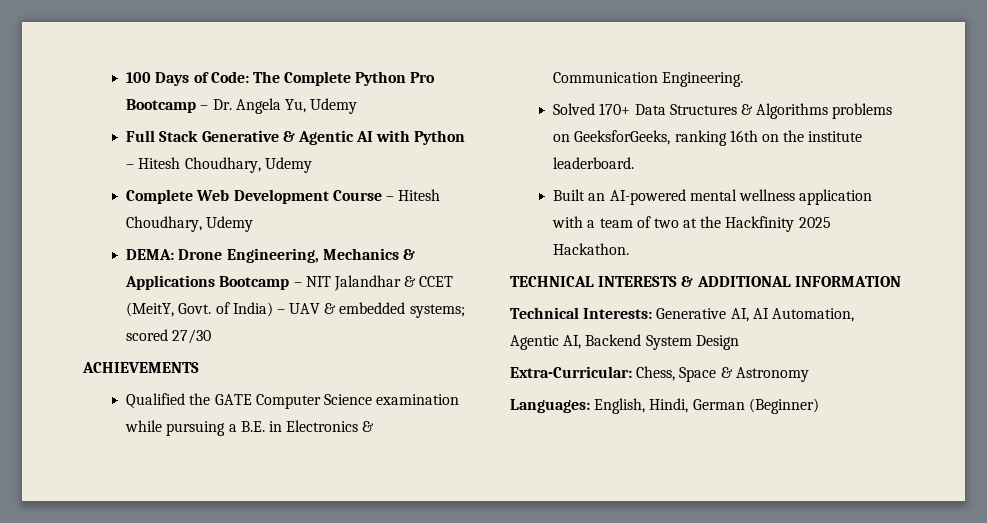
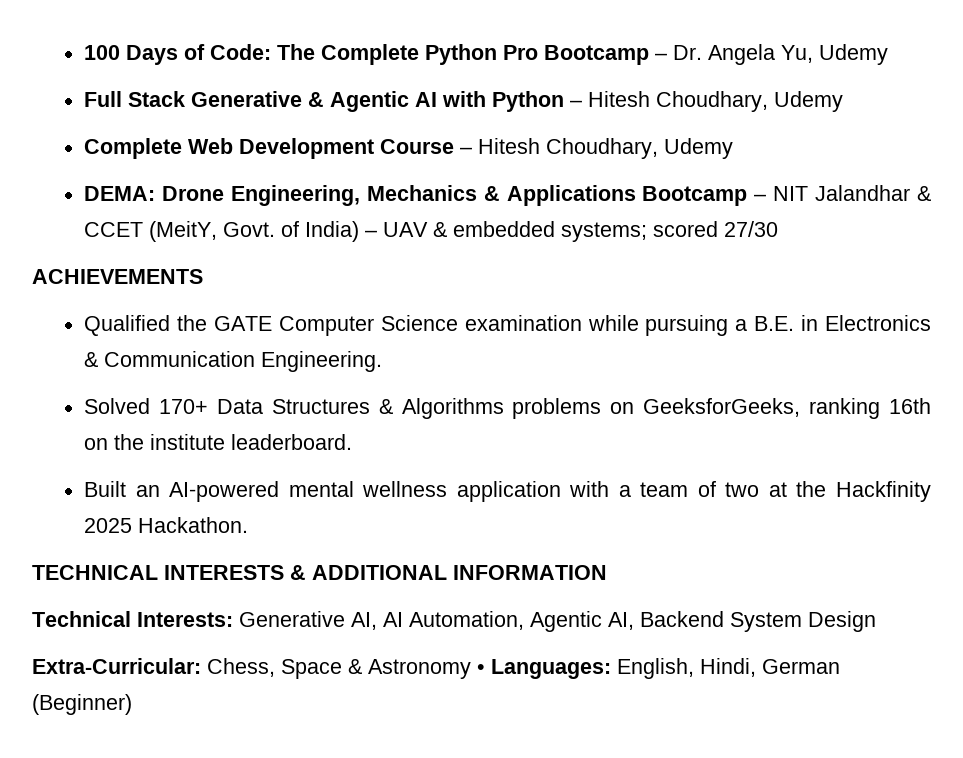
- Extra-Curricular: Chess, Space & Astronomy
- Languages: English, Hindi, German (Beginner)
+ Extra-Curricular: Chess, Space & Astronomy • Languages: English, Hindi, German (Beginner)

